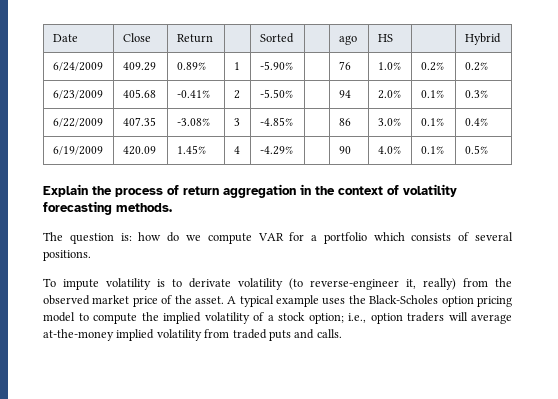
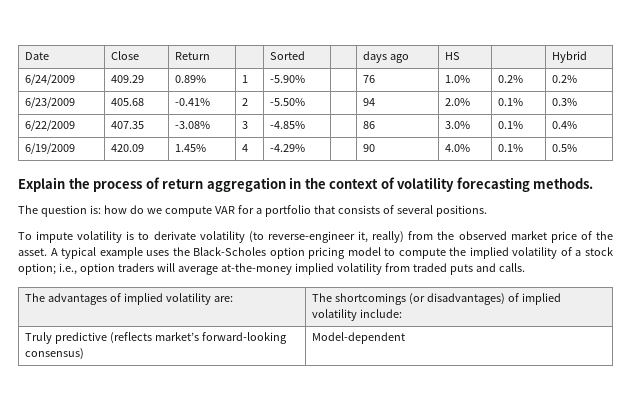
- Date | Close | Return | | Sorted | | ago | HS | | Hybrid
+ Date | Close | Return | | Sorted | | days ago | HS | | Hybrid
- The question is: how do we compute VAR for a portfolio which consists of several positions.
+ The question is: how do we compute VAR for a portfolio that consists of several positions.
+ The advantages of implied volatility are: | The shortcomings (or disadvantages) of implied volatility include:
+ Truly predictive (reflects market’s forward-looking consensus) | Model-dependent

